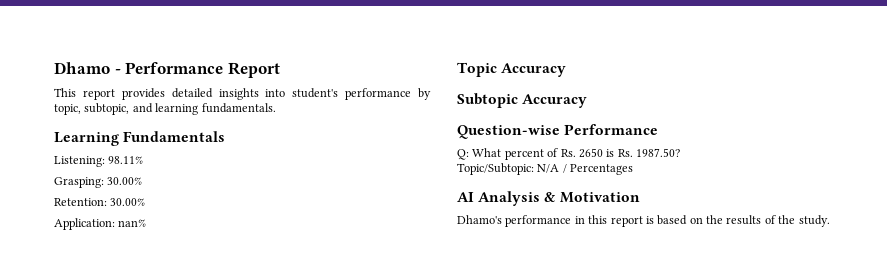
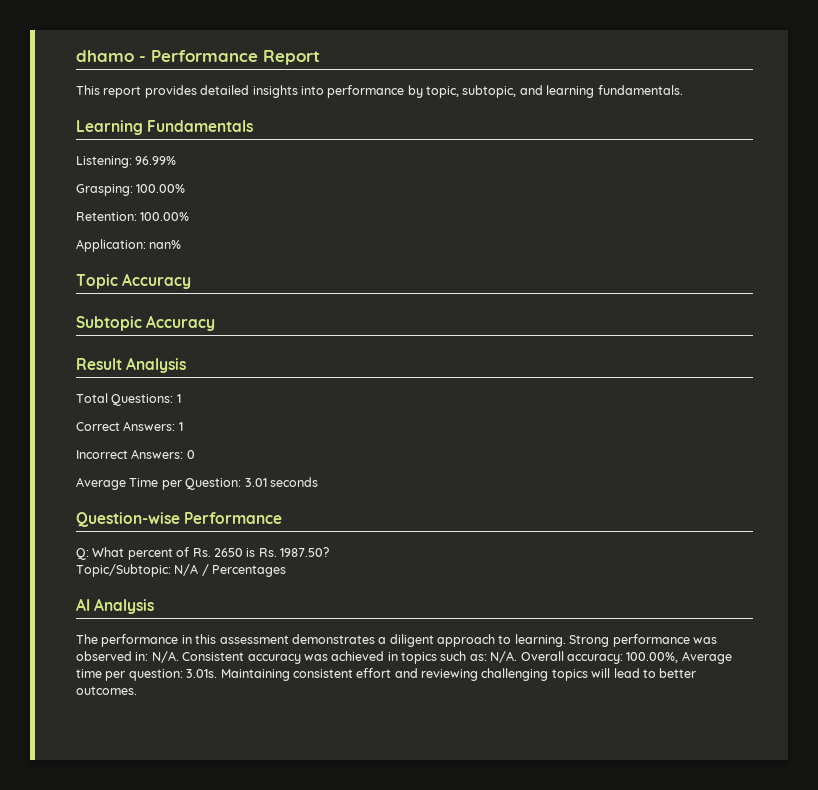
- Dhamo - Performance Report
+ dhamo - Performance Report
- This report provides detailed insights into student's performance by topic, subtopic, and learning fundamentals.
+ This report provides detailed insights into performance by topic, subtopic, and learning fundamentals.
- Listening: 98.11%
+ Listening: 96.99%
- Grasping: 30.00%
+ Grasping: 100.00%
- Retention: 30.00%
+ Retention: 100.00%
+ Result Analysis
+ Total Questions: 1
+ Correct Answers: 1
+ Incorrect Answers: 0
+ Average Time per Question: 3.01 seconds
- AI Analysis & Motivation
- Dhamo's performance in this report is based on the results of the study.
+ AI Analysis
+ The performance in this assessment demonstrates a diligent approach to learning. Strong performance was observed in: N/A. Consistent accuracy was achieved in topics such as: N/A. Overall accuracy: 100.00%, Average time per question: 3.01s. Maintaining consistent effort and reviewing challenging topics will lead to better outcomes.

